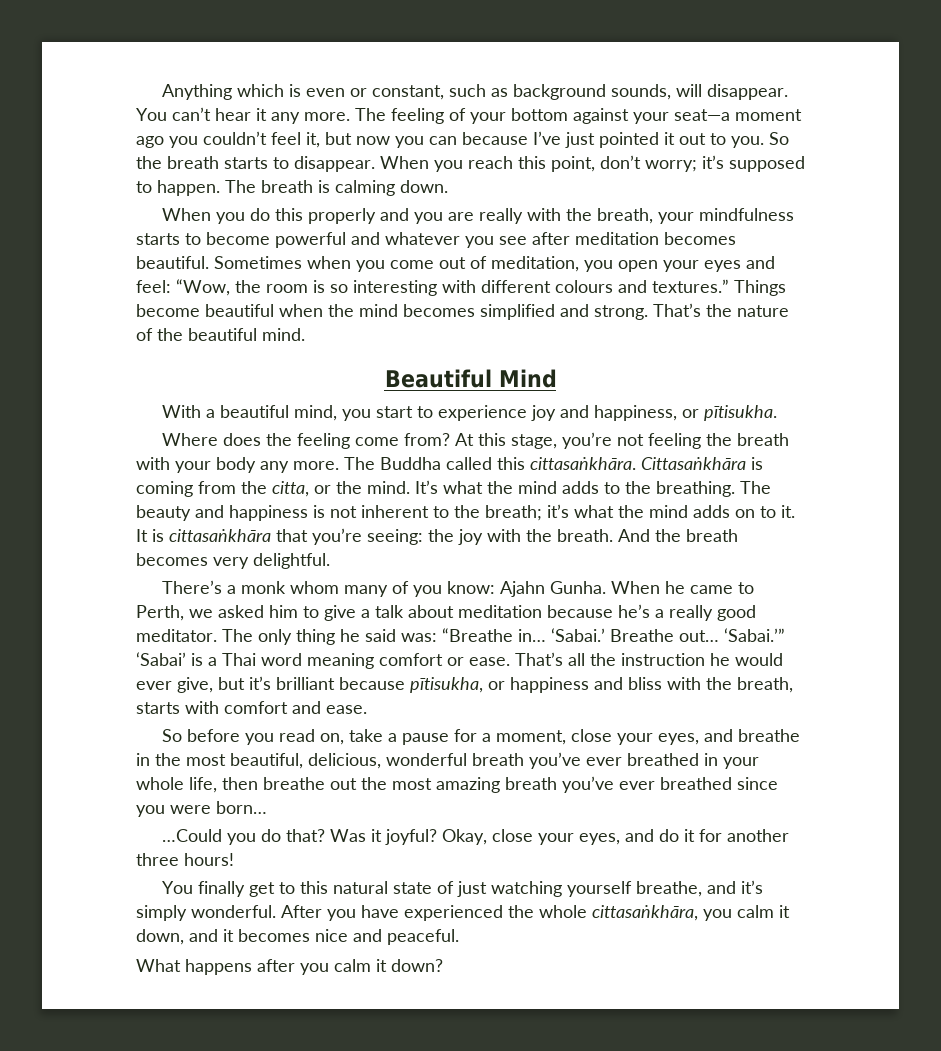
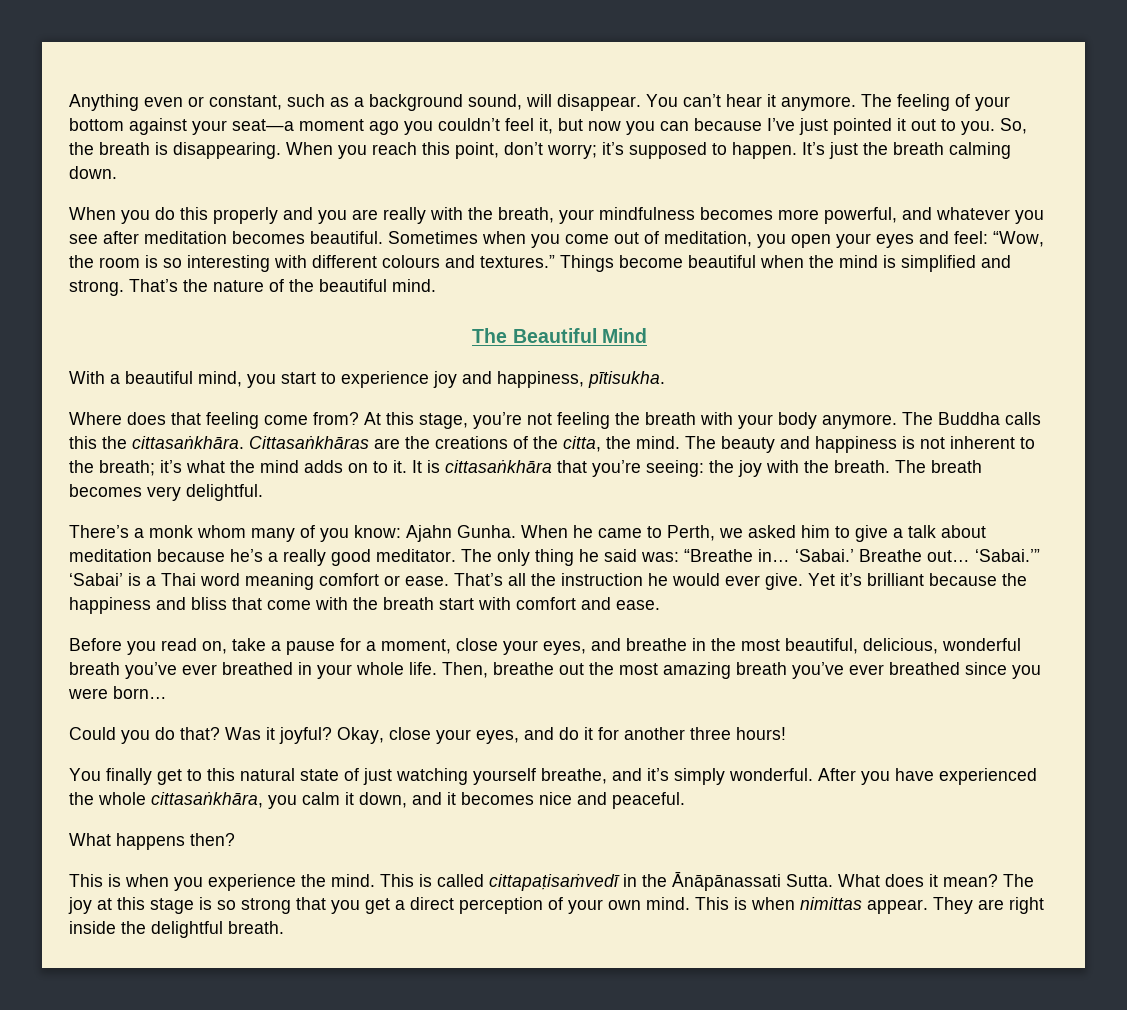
- Anything which is even or constant, such as background sounds, will disappear.
+ Anything even or constant, such as a background sound, will disappear.
- You can’t hear it any more.
+ You can’t hear it anymore.
- So the breath starts to disappear.
+ So, the breath is disappearing.
- The breath is calming down.
+ It’s just the breath calming down.
- When you do this properly and you are really with the breath, your mindfulness starts to become powerful and whatever you see after meditation becomes beautiful.
+ When you do this properly and you are really with the breath, your mindfulness becomes more powerful, and whatever you see after meditation becomes beautiful.
- Things become beautiful when the mind becomes simplified and strong.
+ Things become beautiful when the mind is simplified and strong.
- Beautiful Mind
+ The Beautiful Mind
- With a beautiful mind, you start to experience joy and happiness, or pītisukha.
+ With a beautiful mind, you start to experience joy and happiness, pītisukha.
- Where does the feeling come from?
+ Where does that feeling come from?
- At this stage, you’re not feeling the breath with your body any more. The Buddha called this cittasaṅkhāra. Cittasaṅkhāra is coming from the citta, or the mind. It’s what the mind adds to the breathing.
+ At this stage, you’re not feeling the breath with your body anymore. The Buddha calls this the cittasaṅkhāra. Cittasaṅkhāras are the creations of the citta, the mind.
- And the breath becomes very delightful.
+ The breath becomes very delightful.
- That’s all the instruction he would ever give, but it’s brilliant because pītisukha, or happiness and bliss with the breath, starts with comfort and ease.
+ That’s all the instruction he would ever give. Yet it’s brilliant because the happiness and bliss that come with the breath start with comfort and ease.
- So before you read on, take a pause for a moment, close your eyes, and breathe in the most beautiful, delicious, wonderful breath you’ve ever breathed in your whole life, then breathe out the most amazing breath you’ve ever breathed since you were born…
+ Before you read on, take a pause for a moment, close your eyes, and breathe in the most beautiful, delicious, wonderful breath you’ve ever breathed in your whole life. Then, breathe out the most amazing breath you’ve ever breathed since you were born…
- …Could you do that?
+ Could you do that?
- What happens after you calm it down?
+ What happens then?
+ This is when you experience the mind. This is called cittapaṭisaṁvedī in the Ānāpānassati Sutta. What does it mean? The joy at this stage is so strong that you get a direct perception of your own mind. This is when nimittas appear. They are right inside the delightful breath.

